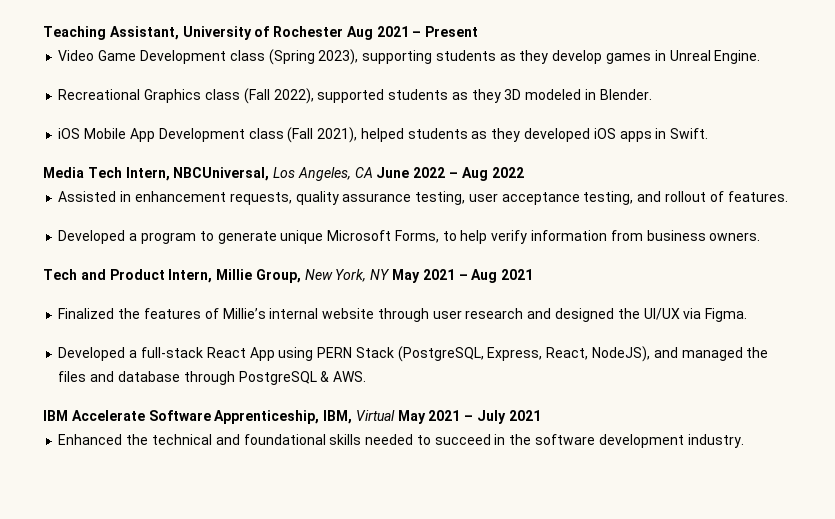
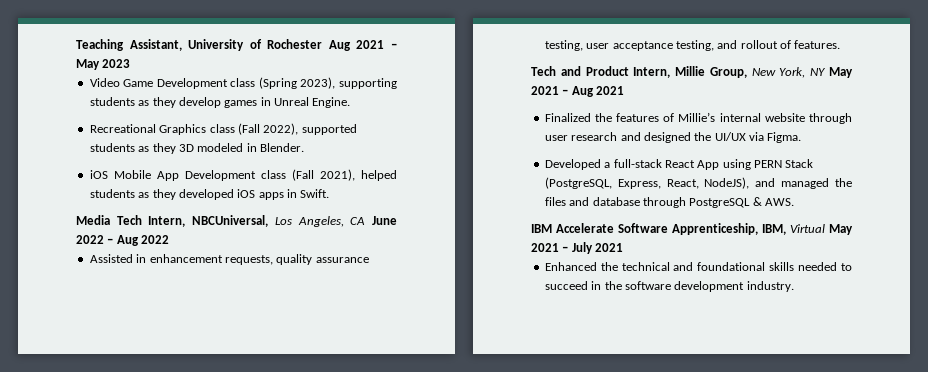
- Teaching Assistant, University of Rochester Aug 2021 – Present
+ Teaching Assistant, University of Rochester Aug 2021 – May 2023
- Developed a program to generate unique Microsoft Forms, to help verify information from business owners.

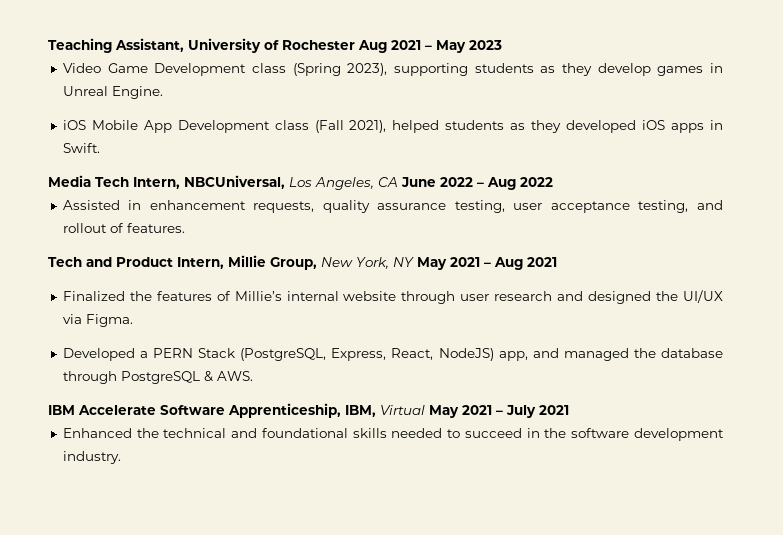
- Recreational Graphics class (Fall 2022), supported students as they 3D modeled in Blender.
- Developed a full-stack React App using PERN Stack (PostgreSQL, Express, React, NodeJS), and managed the files and database through PostgreSQL & AWS.
+ Developed a PERN Stack (PostgreSQL, Express, React, NodeJS) app, and managed the database through PostgreSQL & AWS.

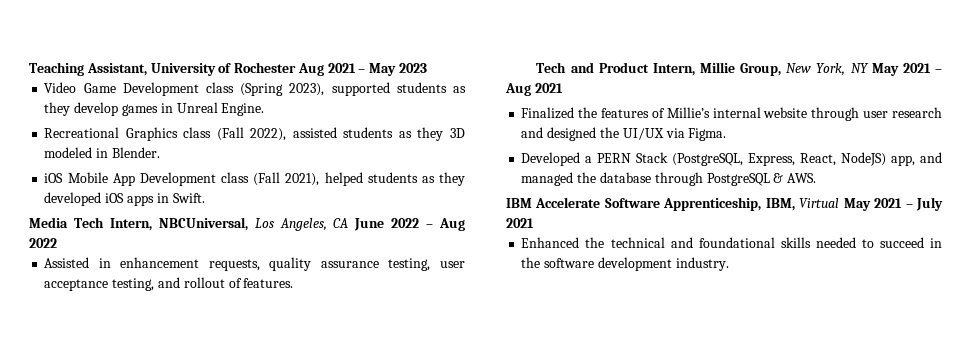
- Video Game Development class (Spring 2023), supporting students as they develop games in Unreal Engine.
+ Video Game Development class (Spring 2023), supported students as they develop games in Unreal Engine.
+ Recreational Graphics class (Fall 2022), assisted students as they 3D modeled in Blender.

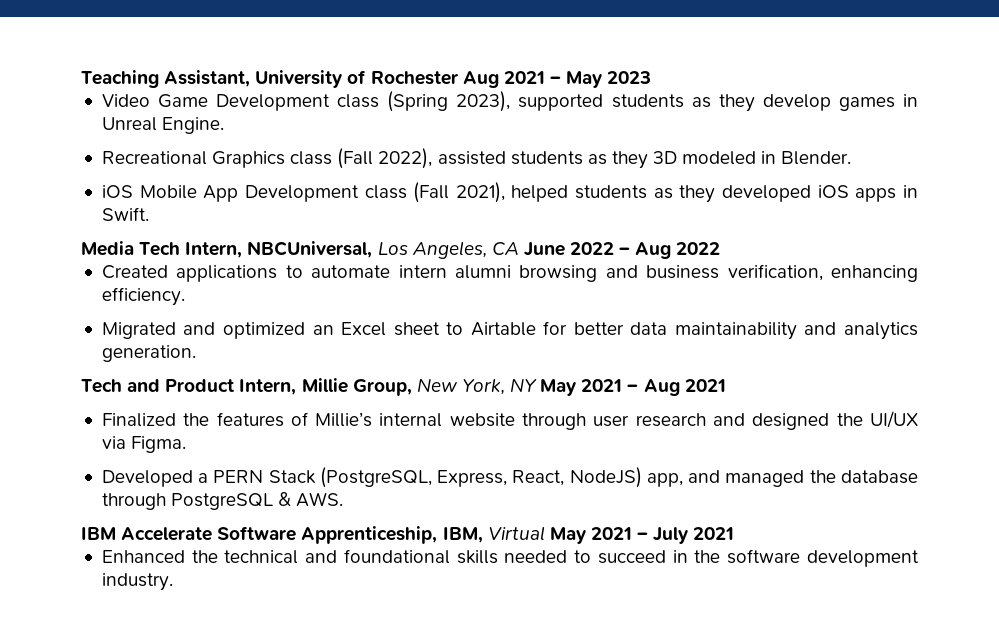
- Assisted in enhancement requests, quality assurance testing, user acceptance testing, and rollout of features.
+ Created applications to automate intern alumni browsing and business verification, enhancing efficiency.
+ Migrated and optimized an Excel sheet to Airtable for better data maintainability and analytics generation.

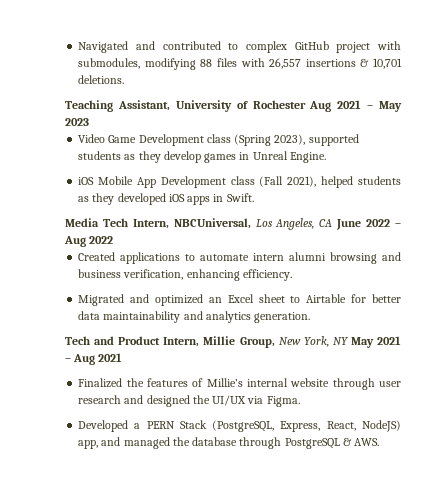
+ Navigated and contributed to complex GitHub project with submodules, modifying 88 files with 26,557 insertions & 10,701 deletions.
- Recreational Graphics class (Fall 2022), assisted students as they 3D modeled in Blender.
- IBM Accelerate Software Apprenticeship, IBM, Virtual May 2021 – July 2021
- Enhanced the technical and foundational skills needed to succeed in the software development industry.

